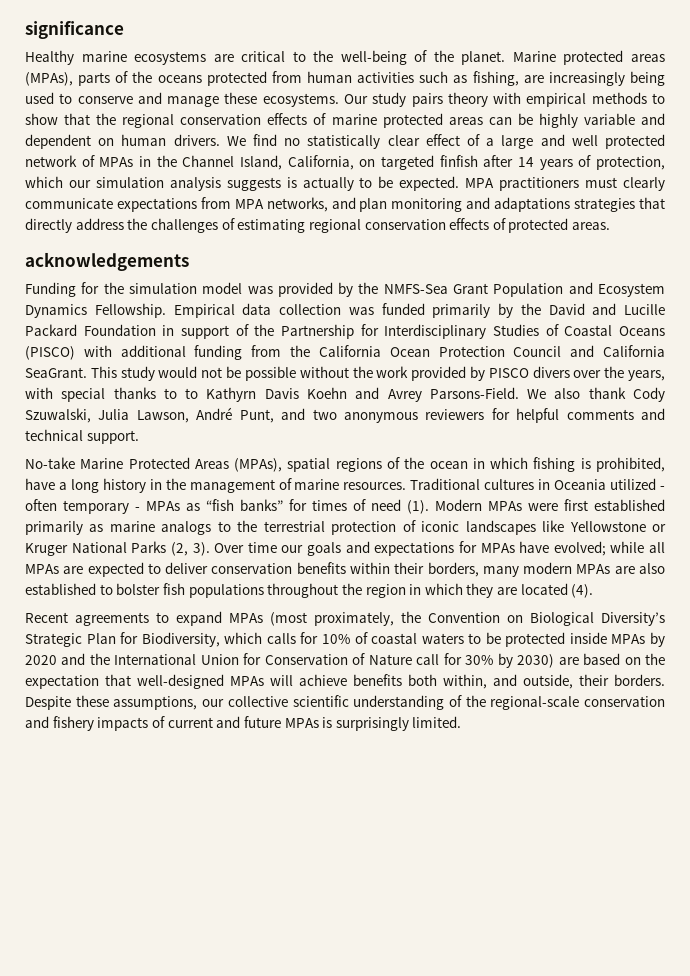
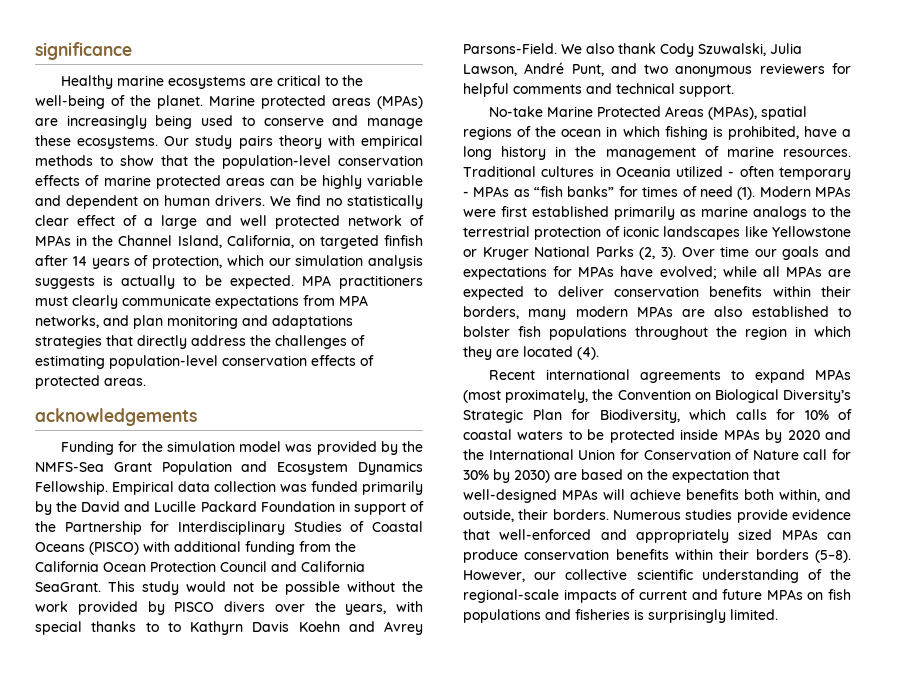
- Marine protected areas (MPAs), parts of the oceans protected from human activities such as fishing, are increasingly being used to conserve and manage these ecosystems.
+ Marine protected areas (MPAs) are increasingly being used to conserve and manage these ecosystems.
- Our study pairs theory with empirical methods to show that the regional conservation effects of marine protected areas can be highly variable and dependent on human drivers.
+ Our study pairs theory with empirical methods to show that the population-level conservation effects of marine protected areas can be highly variable and dependent on human drivers.
- MPA practitioners must clearly communicate expectations from MPA networks, and plan monitoring and adaptations strategies that directly address the challenges of estimating regional conservation effects of protected areas.
+ MPA practitioners must clearly communicate expectations from MPA networks, and plan monitoring and adaptations strategies that directly address the challenges of estimating population-level conservation effects of protected areas.
- Recent agreements to expand MPAs (most proximately, the Convention on Biological Diversity’s Strategic Plan for Biodiversity, which calls for 10% of coastal waters to be protected inside MPAs by 2020 and the International Union for Conservation of Nature call for 30% by 2030) are based on the expectation that well-designed MPAs will achieve benefits both within, and outside, their borders.
+ Recent international agreements to expand MPAs (most proximately, the Convention on Biological Diversity’s Strategic Plan for Biodiversity, which calls for 10% of coastal waters to be protected inside MPAs by 2020 and the International Union for Conservation of Nature call for 30% by 2030) are based on the expectation that well-designed MPAs will achieve benefits both within, and outside, their borders.
- Despite these assumptions, our collective scientific understanding of the regional-scale conservation and fishery impacts of current and future MPAs is surprisingly limited.
+ Numerous studies provide evidence that well-enforced and appropriately sized MPAs can produce conservation benefits within their borders (5–8). However, our collective scientific understanding of the regional-scale impacts of current and future MPAs on fish populations and fisheries is surprisingly limited.

